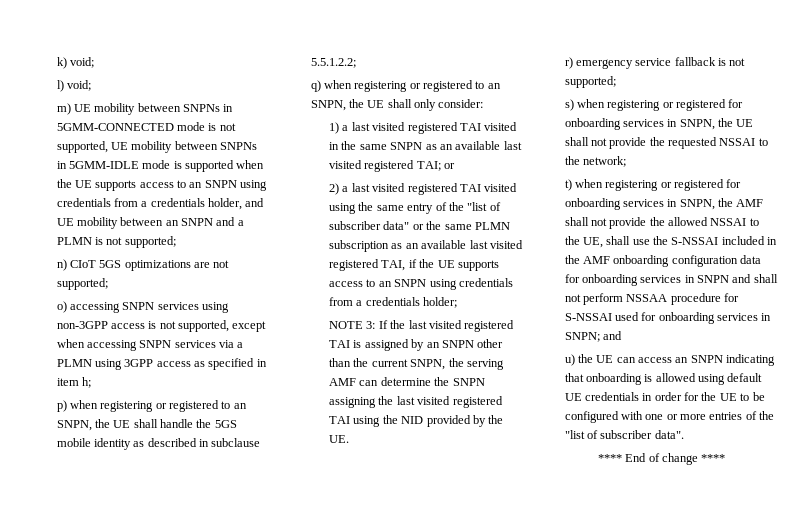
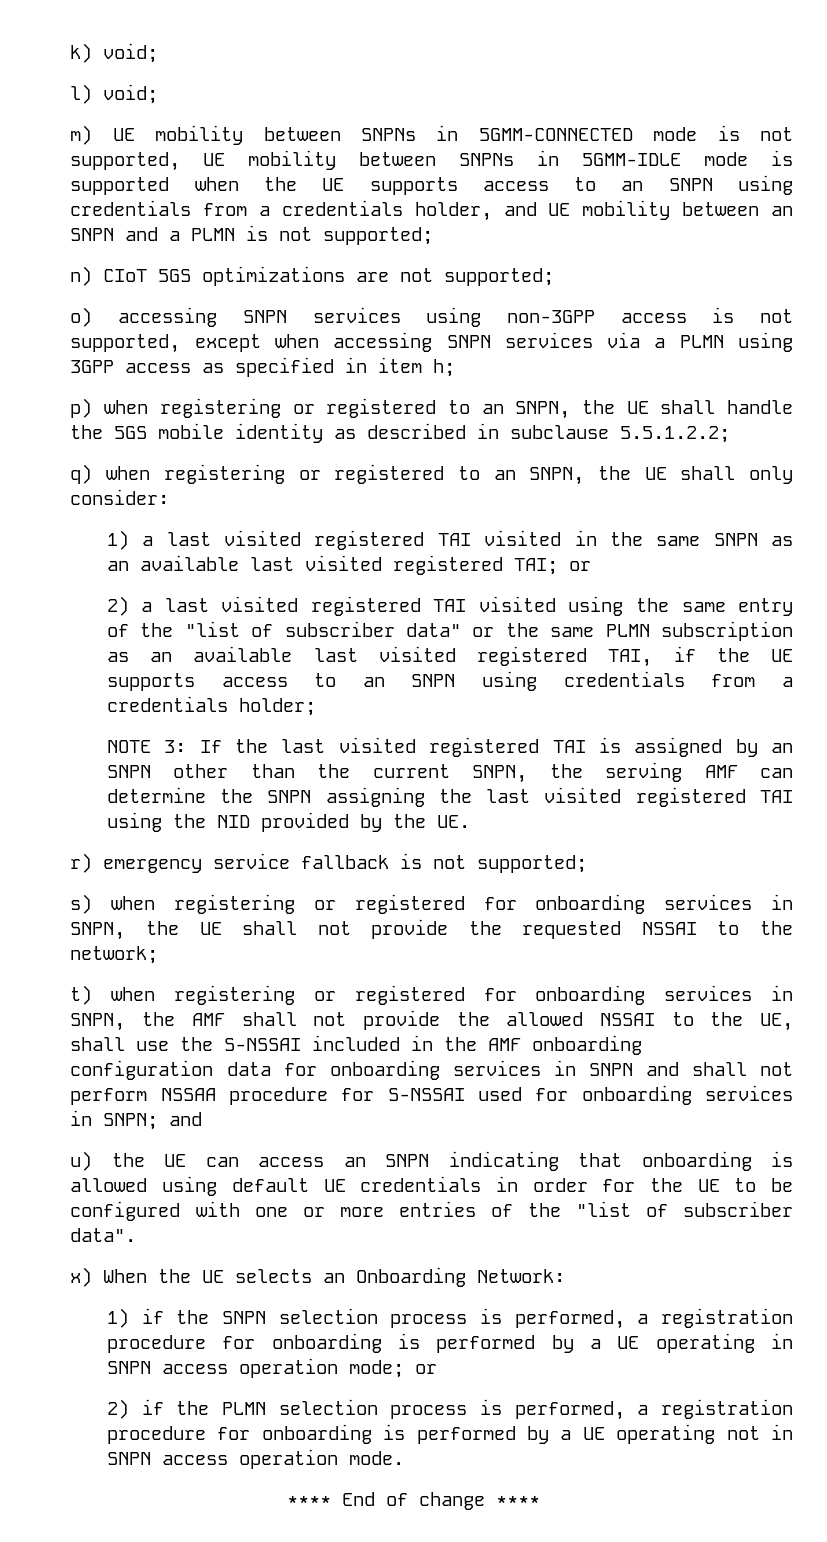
+ x) When the UE selects an Onboarding Network:
+ 1) if the SNPN selection process is performed, a registration procedure for onboarding is performed by a UE operating in SNPN access operation mode; or
+ 2) if the PLMN selection process is performed, a registration procedure for onboarding is performed by a UE operating not in SNPN access operation mode.

